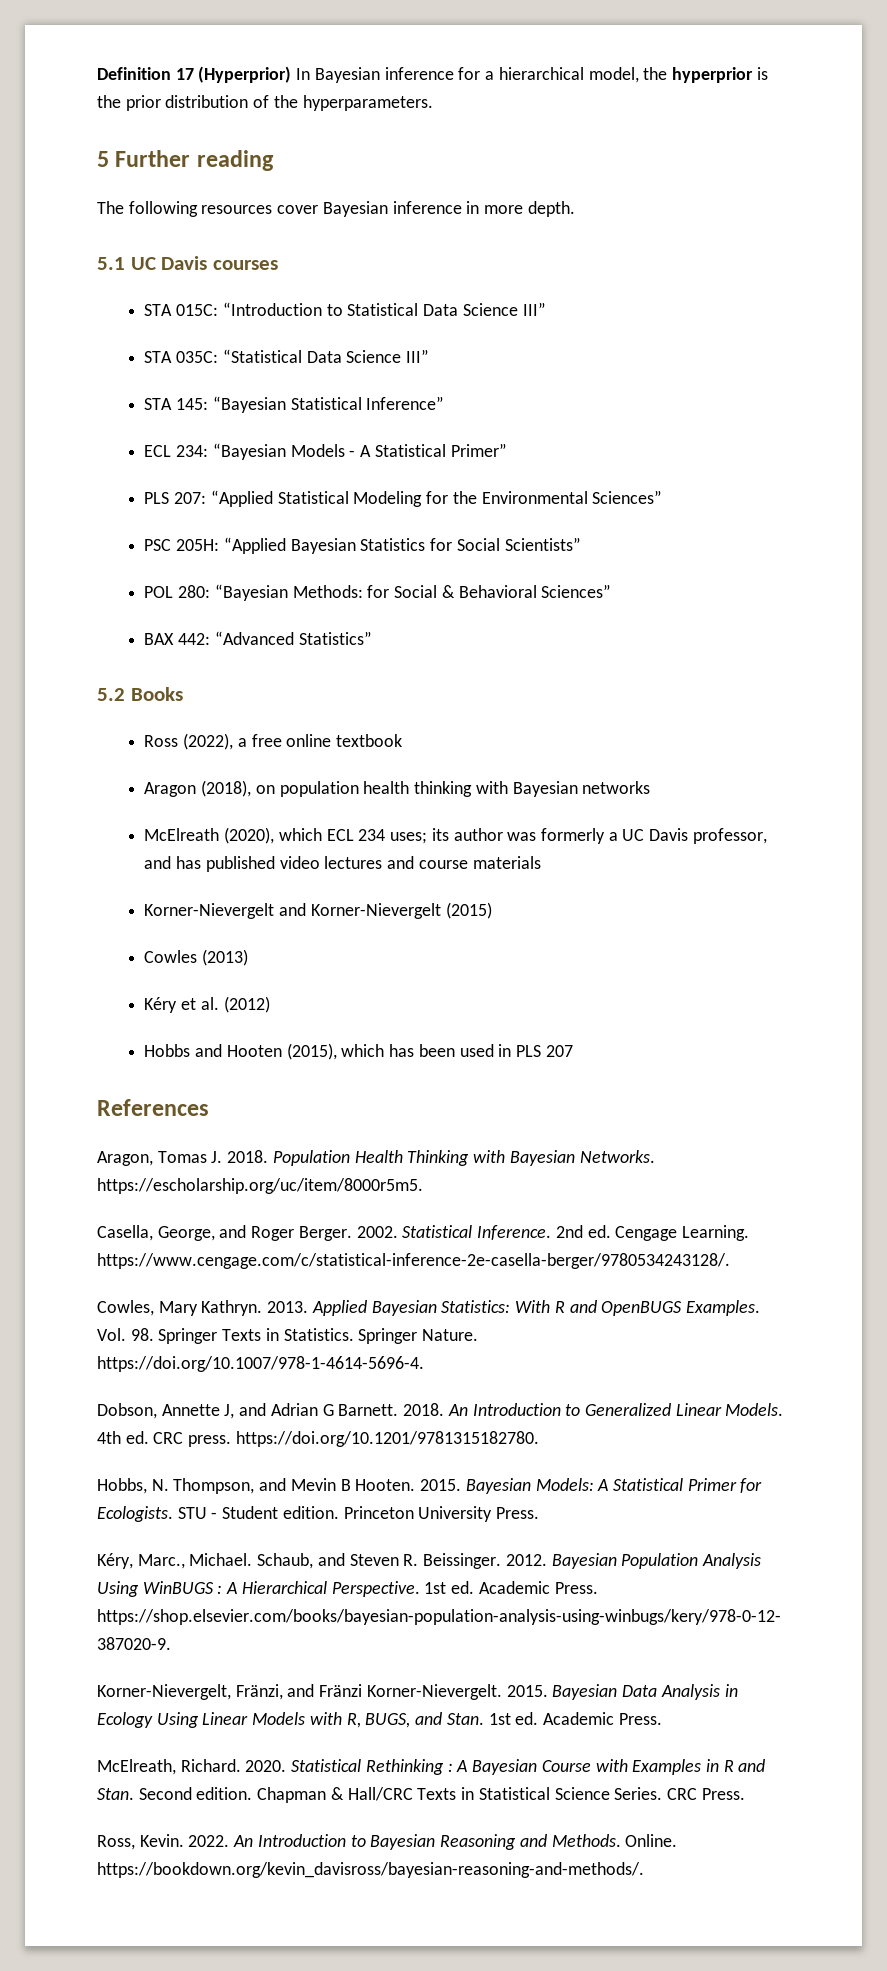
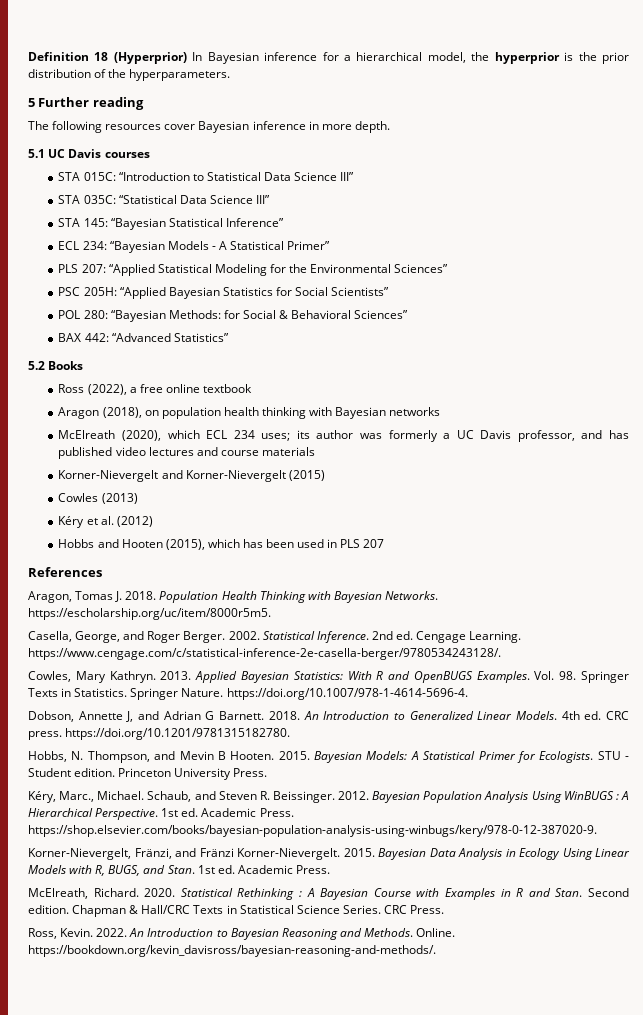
- Definition 17 (Hyperprior) In Bayesian inference for a hierarchical model, the hyperprior is the prior distribution of the hyperparameters.
+ Definition 18 (Hyperprior) In Bayesian inference for a hierarchical model, the hyperprior is the prior distribution of the hyperparameters.

